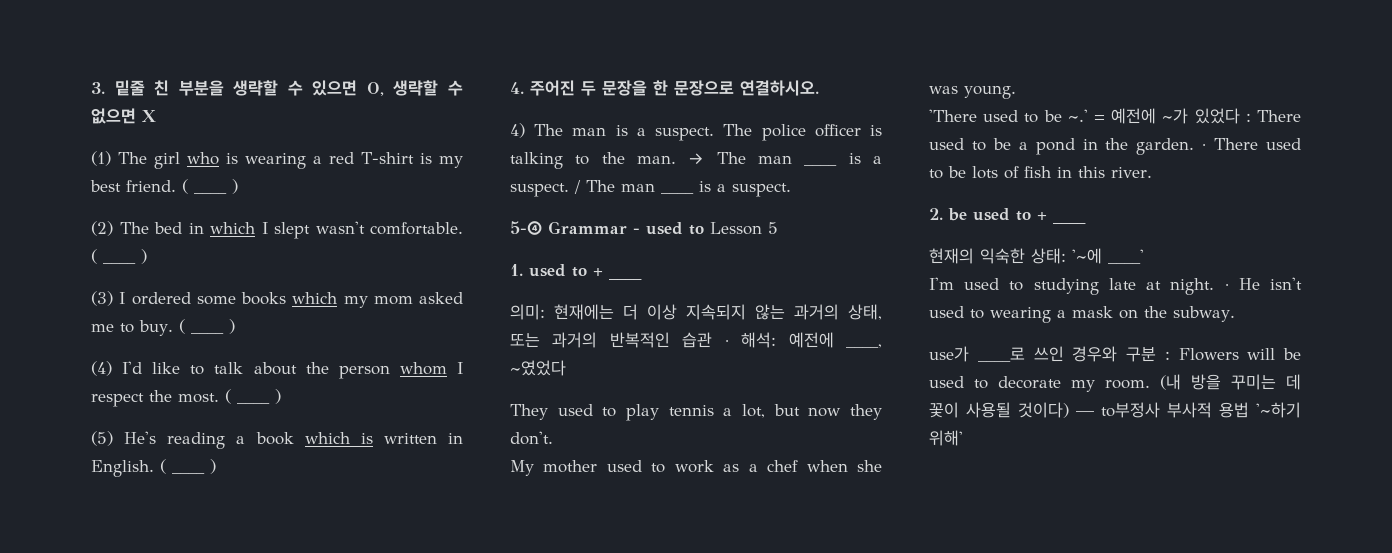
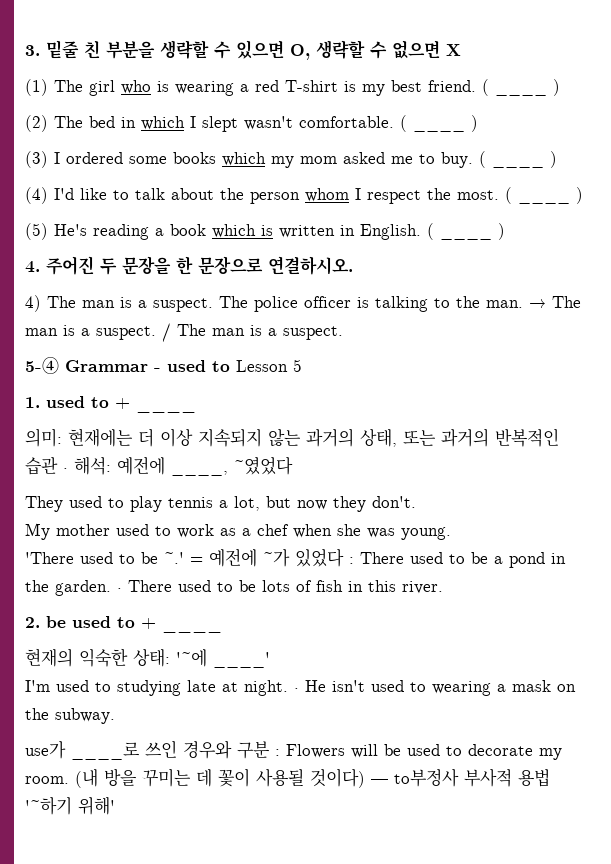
- → The man ____ is a suspect.
+ → The man is a suspect.
- / The man ____ is a suspect.
+ / The man is a suspect.

